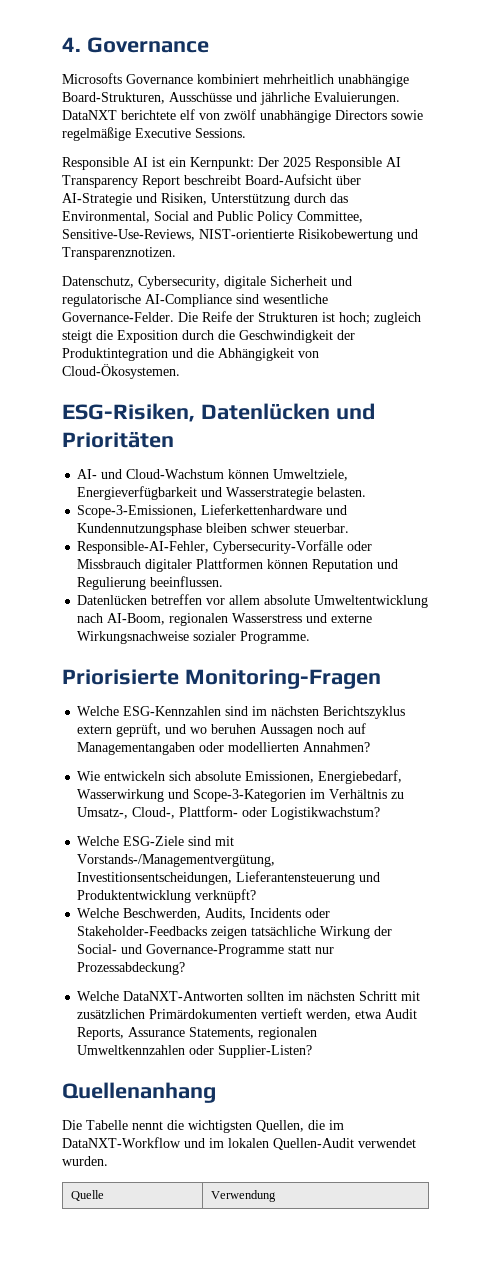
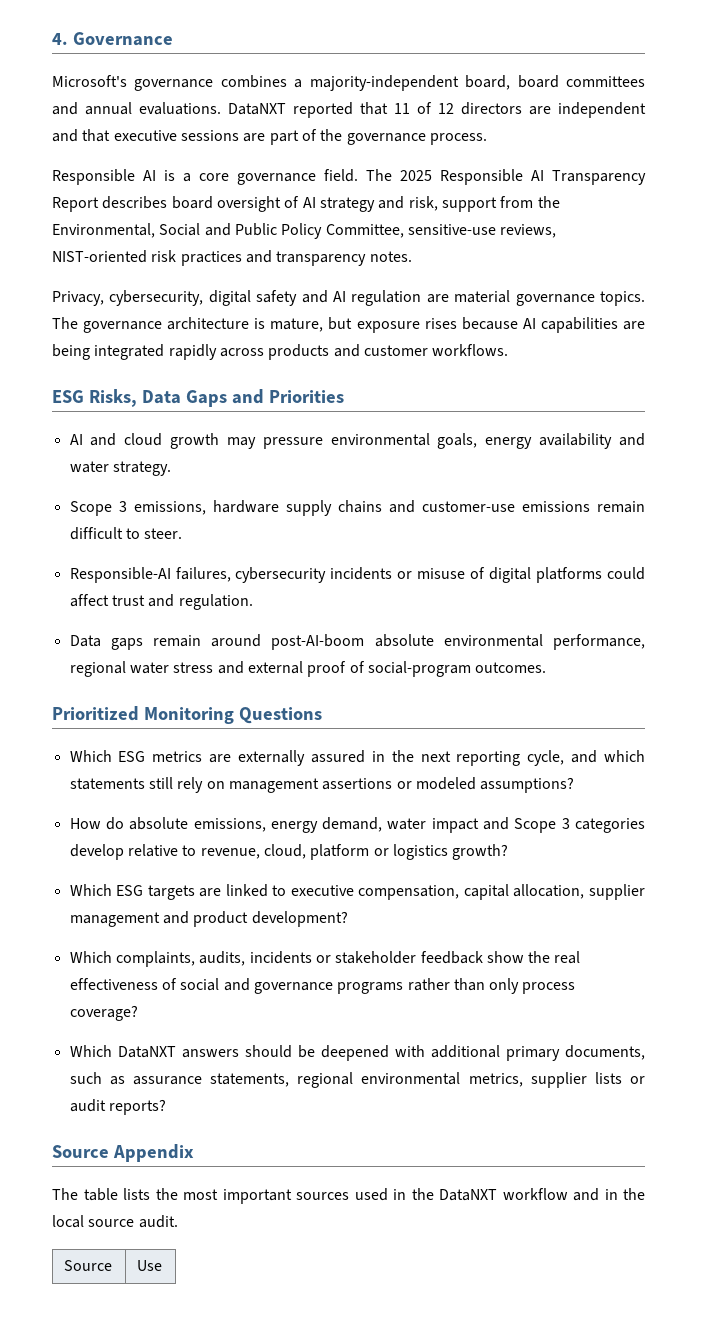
- Microsofts Governance kombiniert mehrheitlich unabhängige Board-Strukturen, Ausschüsse und jährliche Evaluierungen. DataNXT berichtete elf von zwölf unabhängige Directors sowie regelmäßige Executive Sessions.
- Responsible AI ist ein Kernpunkt: Der 2025 Responsible AI Transparency Report beschreibt Board-Aufsicht über AI-Strategie und Risiken, Unterstützung durch das Environmental, Social and Public Policy Committee, Sensitive-Use-Reviews, NIST-orientierte Risikobewertung und Transparenznotizen.
- Datenschutz, Cybersecurity, digitale Sicherheit und regulatorische AI-Compliance sind wesentliche Governance-Felder. Die Reife der Strukturen ist hoch; zugleich steigt die Exposition durch die Geschwindigkeit der Produktintegration und die Abhängigkeit von Cloud-Ökosystemen.
- ESG-Risiken, Datenlücken und Prioritäten
- AI- und Cloud-Wachstum können Umweltziele, Energieverfügbarkeit und Wasserstrategie belasten.
- Scope-3-Emissionen, Lieferkettenhardware und Kundennutzungsphase bleiben schwer steuerbar.
- Responsible-AI-Fehler, Cybersecurity-Vorfälle oder Missbrauch digitaler Plattformen können Reputation und Regulierung beeinflussen.
- Datenlücken betreffen vor allem absolute Umweltentwicklung nach AI-Boom, regionalen Wasserstress und externe Wirkungsnachweise sozialer Programme.
- Priorisierte Monitoring-Fragen
- Welche ESG-Kennzahlen sind im nächsten Berichtszyklus extern geprüft, und wo beruhen Aussagen noch auf Managementangaben oder modellierten Annahmen?
- Wie entwickeln sich absolute Emissionen, Energiebedarf, Wasserwirkung und Scope-3-Kategorien im Verhältnis zu Umsatz-, Cloud-, Plattform- oder Logistikwachstum?
- Welche ESG-Ziele sind mit Vorstands-/Managementvergütung, Investitionsentscheidungen, Lieferantensteuerung und Produktentwicklung verknüpft?
- Welche Beschwerden, Audits, Incidents oder Stakeholder-Feedbacks zeigen tatsächliche Wirkung der Social- und Governance-Programme statt nur Prozessabdeckung?
- Welche DataNXT-Antworten sollten im nächsten Schritt mit zusätzlichen Primärdokumenten vertieft werden, etwa Audit Reports, Assurance Statements, regionalen Umweltkennzahlen oder Supplier-Listen?
- Quellenanhang
- Die Tabelle nennt die wichtigsten Quellen, die im DataNXT-Workflow und im lokalen Quellen-Audit verwendet wurden.
- Quelle | Verwendung
+ Microsoft's governance combines a majority-independent board, board committees and annual evaluations. DataNXT reported that 11 of 12 directors are independent and that executive sessions are part of the governance process.
+ Responsible AI is a core governance field. The 2025 Responsible AI Transparency Report describes board oversight of AI strategy and risk, support from the Environmental, Social and Public Policy Committee, sensitive-use reviews, NIST-oriented risk practices and transparency notes.
+ Privacy, cybersecurity, digital safety and AI regulation are material governance topics. The governance architecture is mature, but exposure rises because AI capabilities are being integrated rapidly across products and customer workflows.
+ ESG Risks, Data Gaps and Priorities
+ AI and cloud growth may pressure environmental goals, energy availability and water strategy.
+ Scope 3 emissions, hardware supply chains and customer-use emissions remain difficult to steer.
+ Responsible-AI failures, cybersecurity incidents or misuse of digital platforms could affect trust and regulation.
+ Data gaps remain around post-AI-boom absolute environmental performance, regional water stress and external proof of social-program outcomes.
+ Prioritized Monitoring Questions
+ Which ESG metrics are externally assured in the next reporting cycle, and which statements still rely on management assertions or modeled assumptions?
+ How do absolute emissions, energy demand, water impact and Scope 3 categories develop relative to revenue, cloud, platform or logistics growth?
+ Which ESG targets are linked to executive compensation, capital allocation, supplier management and product development?
+ Which complaints, audits, incidents or stakeholder feedback show the real effectiveness of social and governance programs rather than only process coverage?
+ Which DataNXT answers should be deepened with additional primary documents, such as assurance statements, regional environmental metrics, supplier lists or audit reports?
+ Source Appendix
+ The table lists the most important sources used in the DataNXT workflow and in the local source audit.
+ Source | Use

